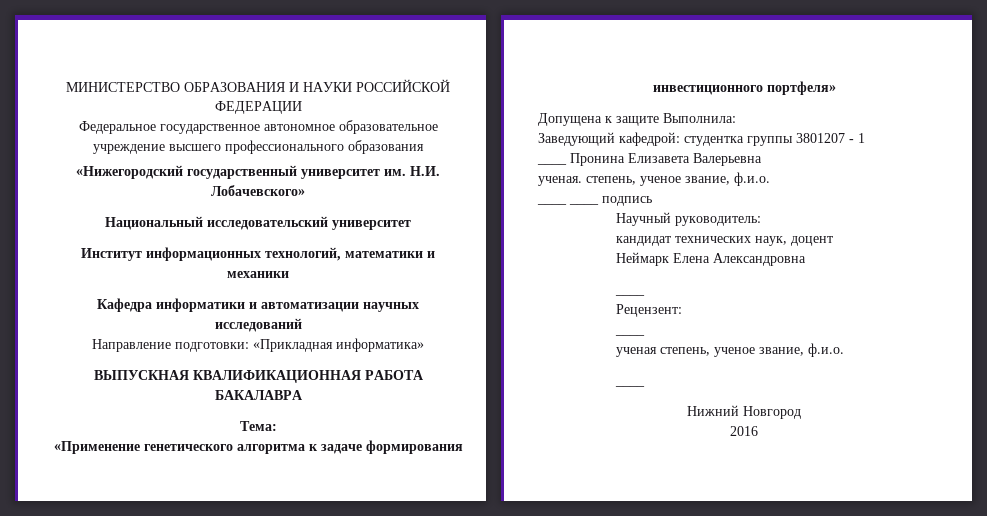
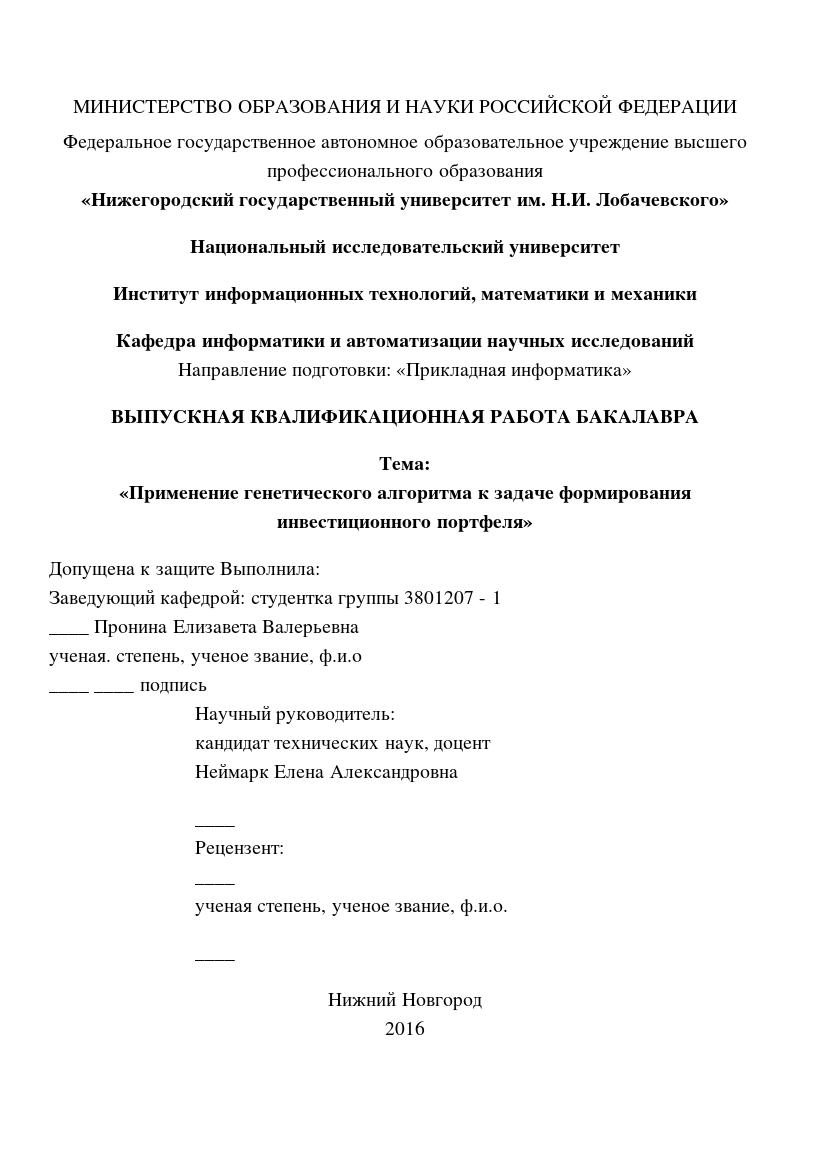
- ученая. степень, ученое звание, ф.и.о.
+ ученая. степень, ученое звание, ф.и.о

